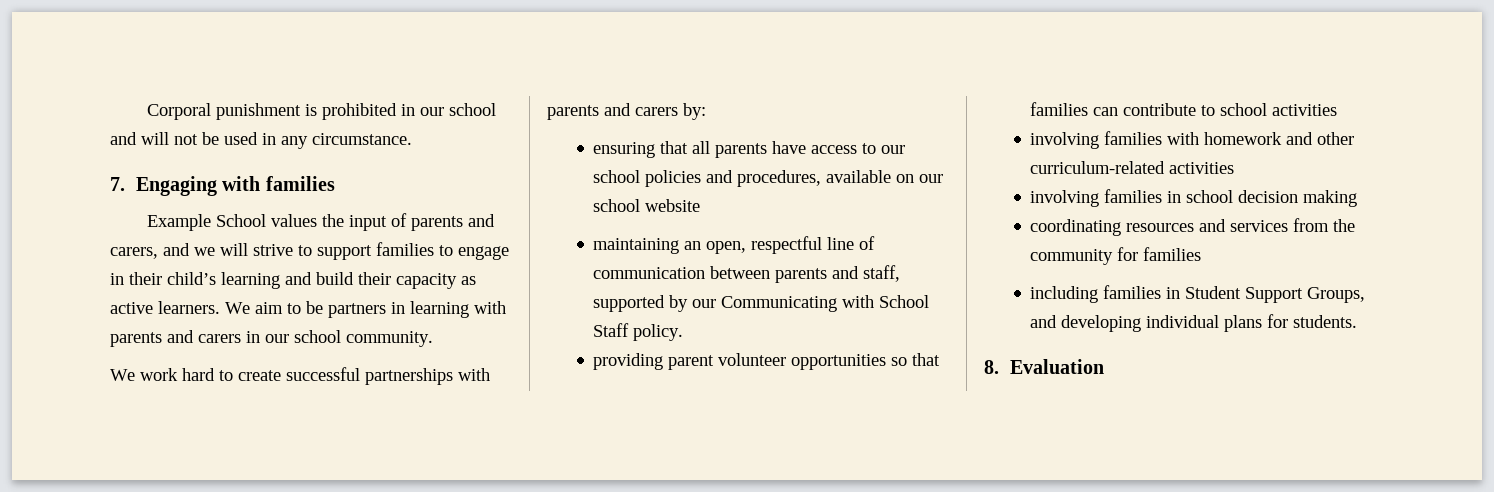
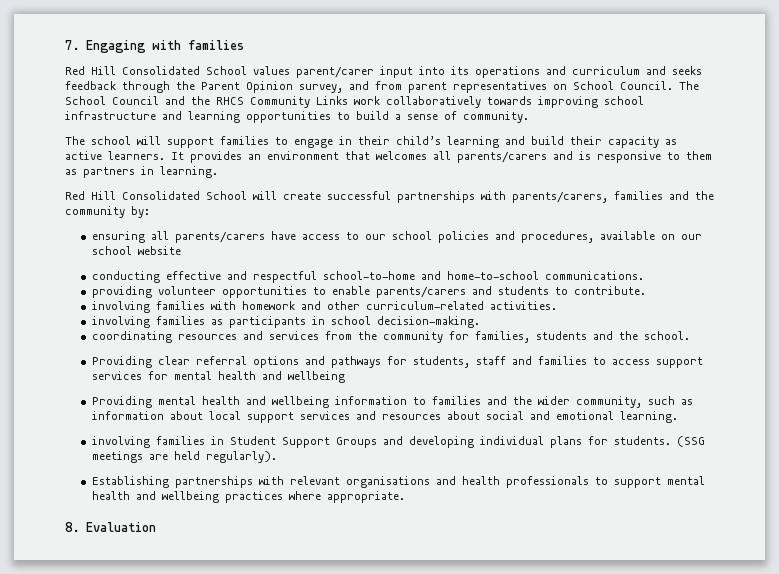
- Corporal punishment is prohibited in our school and will not be used in any circumstance.
  7. Engaging with families
- Example School values the input of parents and carers, and we will strive to support families to engage in their child’s learning and build their capacity as active learners.
+ Red Hill Consolidated School values parent/carer input into its operations and curriculum and seeks feedback through the Parent Opinion survey, and from parent representatives on School Council. The School Council and the RHCS Community Links work collaboratively towards improving school infrastructure and learning opportunities to build a sense of community.
+ The school will support families to engage in their child’s learning and build their capacity as active learners.
- We aim to be partners in learning with parents and carers in our school community.
- We work hard to create successful partnerships with parents and carers by:
+ It provides an environment that welcomes all parents/carers and is responsive to them as partners in learning.
+ Red Hill Consolidated School will create successful partnerships with parents/carers, families and the community by:
- ensuring that all parents have access to our school policies and procedures, available on our school website
+ ensuring all parents/carers have access to our school policies and procedures, available on our school website
- maintaining an open, respectful line of communication between parents and staff, supported by our Communicating with School Staff policy.
+ conducting effective and respectful school-to-home and home-to-school communications.
- providing parent volunteer opportunities so that families can contribute to school activities
+ providing volunteer opportunities to enable parents/carers and students to contribute.
- involving families with homework and other curriculum-related activities
- involving families in school decision making
+ involving families with homework and other curriculum-related activities.
+ involving families as participants in school decision-making.
- coordinating resources and services from the community for families
- including families in Student Support Groups, and developing individual plans for students.
+ coordinating resources and services from the community for families, students and the school.
+ Providing clear referral options and pathways for students, staff and families to access support services for mental health and wellbeing
+ Providing mental health and wellbeing information to families and the wider community, such as information about local support services and resources about social and emotional learning.
+ involving families in Student Support Groups and developing individual plans for students. (SSG meetings are held regularly).
+ Establishing partnerships with relevant organisations and health professionals to support mental health and wellbeing practices where appropriate.

